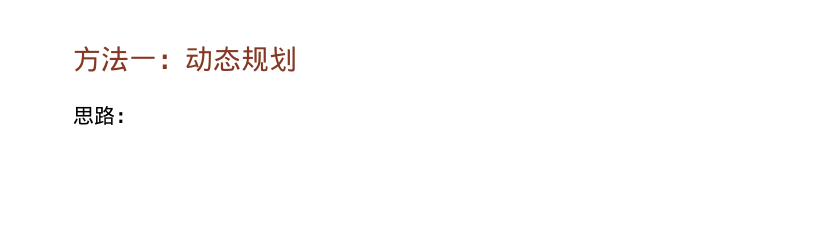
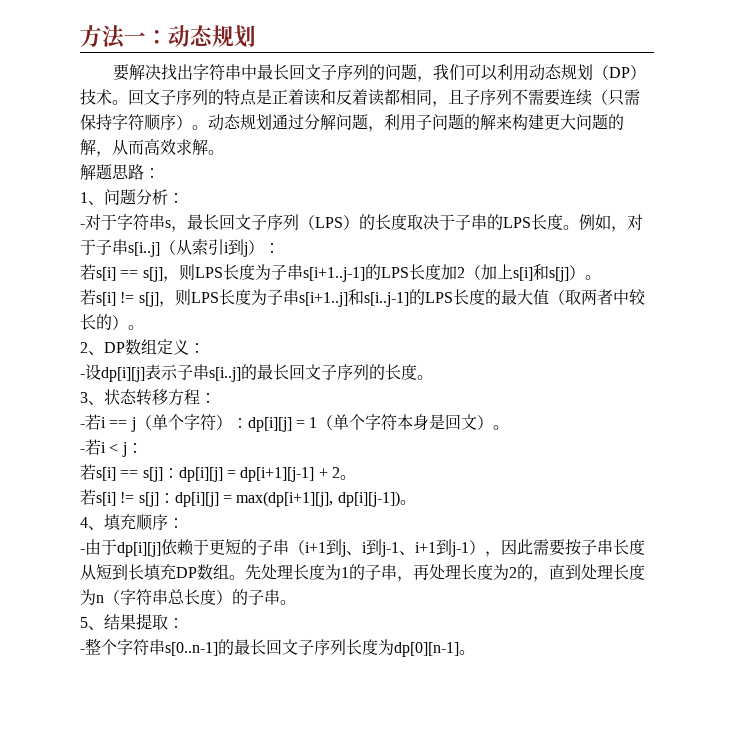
- 思路：
+ 要解决找出字符串中最长回文子序列的问题，我们可以利用动态规划（DP）技术。回文子序列的特点是正着读和反着读都相同，且子序列不需要连续（只需保持字符顺序）。动态规划通过分解问题，利用子问题的解来构建更大问题的解，从而高效求解。
+ 解题思路：
+ 1、问题分析：
+ -对于字符串s，最长回文子序列（LPS）的长度取决于子串的LPS长度。例如，对于子串s[i..j]（从索引i到j）：
+ 若s[i] == s[j]，则LPS长度为子串s[i+1..j-1]的LPS长度加2（加上s[i]和s[j]）。
+ 若s[i] != s[j]，则LPS长度为子串s[i+1..j]和s[i..j-1]的LPS长度的最大值（取两者中较长的）。
+ 2、DP数组定义：
+ -设dp[i][j]表示子串s[i..j]的最长回文子序列的长度。
+ 3、状态转移方程：
+ -若i == j（单个字符）：dp[i][j] = 1（单个字符本身是回文）。
+ -若i < j：
+ 若s[i] == s[j]：dp[i][j] = dp[i+1][j-1] + 2。
+ 若s[i] != s[j]：dp[i][j] = max(dp[i+1][j], dp[i][j-1])。
+ 4、填充顺序：
+ -由于dp[i][j]依赖于更短的子串（i+1到j、i到j-1、i+1到j-1），因此需要按子串长度从短到长填充DP数组。先处理长度为1的子串，再处理长度为2的，直到处理长度为n（字符串总长度）的子串。
+ 5、结果提取：
+ -整个字符串s[0..n-1]的最长回文子序列长度为dp[0][n-1]。

